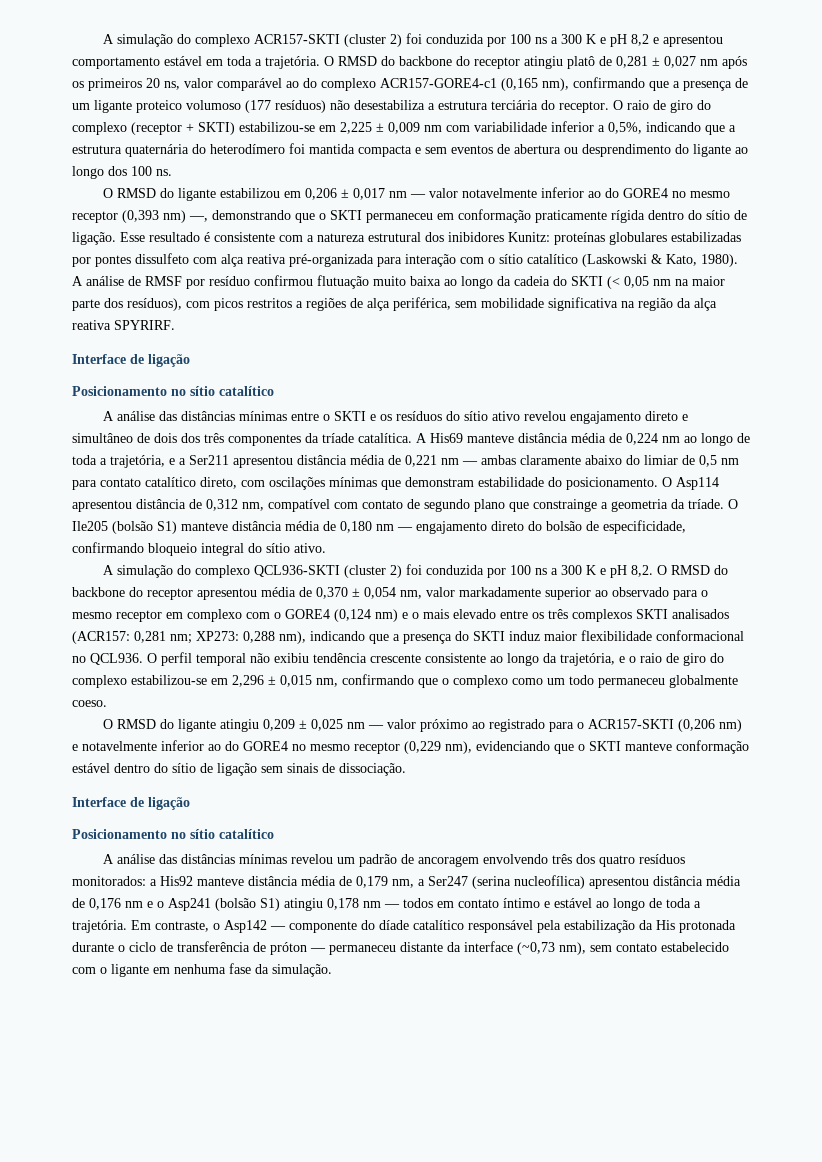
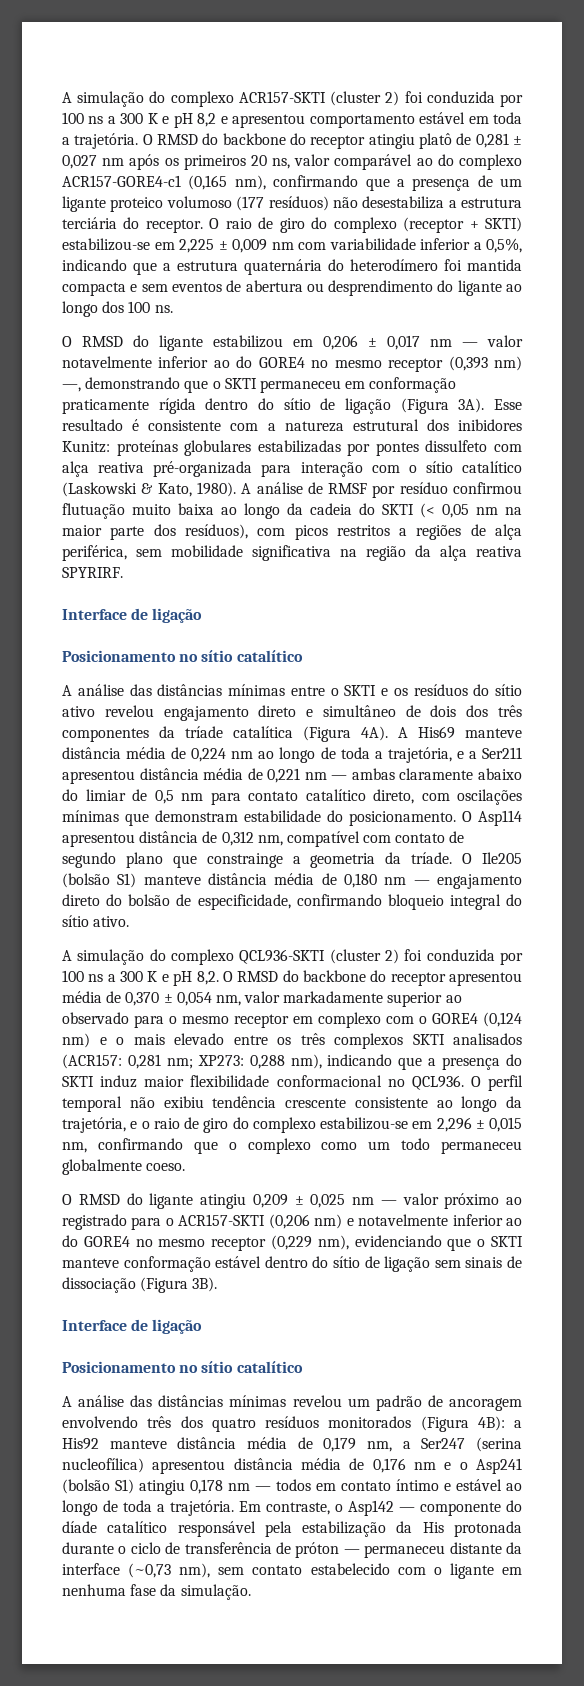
- O RMSD do ligante estabilizou em 0,206 ± 0,017 nm — valor notavelmente inferior ao do GORE4 no mesmo receptor (0,393 nm) —, demonstrando que o SKTI permaneceu em conformação praticamente rígida dentro do sítio de ligação.
+ O RMSD do ligante estabilizou em 0,206 ± 0,017 nm — valor notavelmente inferior ao do GORE4 no mesmo receptor (0,393 nm) —, demonstrando que o SKTI permaneceu em conformação praticamente rígida dentro do sítio de ligação (Figura 3A).
- A análise das distâncias mínimas entre o SKTI e os resíduos do sítio ativo revelou engajamento direto e simultâneo de dois dos três componentes da tríade catalítica.
+ A análise das distâncias mínimas entre o SKTI e os resíduos do sítio ativo revelou engajamento direto e simultâneo de dois dos três componentes da tríade catalítica (Figura 4A).
- O RMSD do ligante atingiu 0,209 ± 0,025 nm — valor próximo ao registrado para o ACR157-SKTI (0,206 nm) e notavelmente inferior ao do GORE4 no mesmo receptor (0,229 nm), evidenciando que o SKTI manteve conformação estável dentro do sítio de ligação sem sinais de dissociação.
+ O RMSD do ligante atingiu 0,209 ± 0,025 nm — valor próximo ao registrado para o ACR157-SKTI (0,206 nm) e notavelmente inferior ao do GORE4 no mesmo receptor (0,229 nm), evidenciando que o SKTI manteve conformação estável dentro do sítio de ligação sem sinais de dissociação (Figura 3B).
- A análise das distâncias mínimas revelou um padrão de ancoragem envolvendo três dos quatro resíduos monitorados: a His92 manteve distância média de 0,179 nm, a Ser247 (serina nucleofílica) apresentou distância média de 0,176 nm e o Asp241 (bolsão S1) atingiu 0,178 nm — todos em contato íntimo e estável ao longo de toda a trajetória.
+ A análise das distâncias mínimas revelou um padrão de ancoragem envolvendo três dos quatro resíduos monitorados (Figura 4B): a His92 manteve distância média de 0,179 nm, a Ser247 (serina nucleofílica) apresentou distância média de 0,176 nm e o Asp241 (bolsão S1) atingiu 0,178 nm — todos em contato íntimo e estável ao longo de toda a trajetória.

